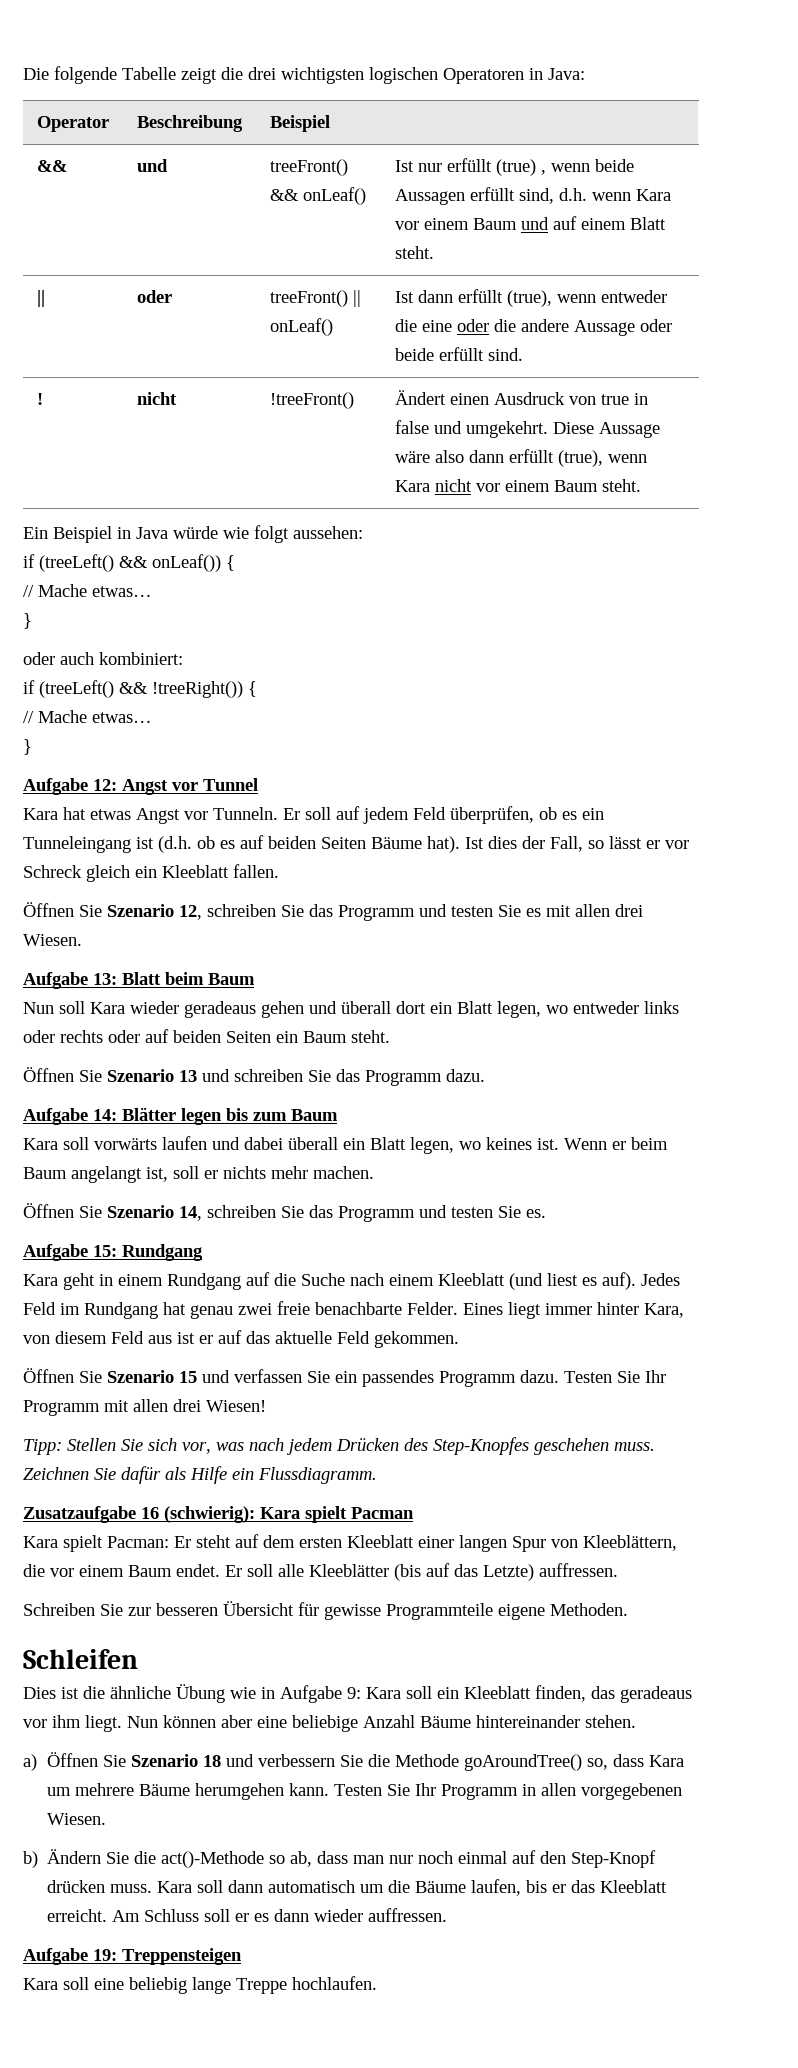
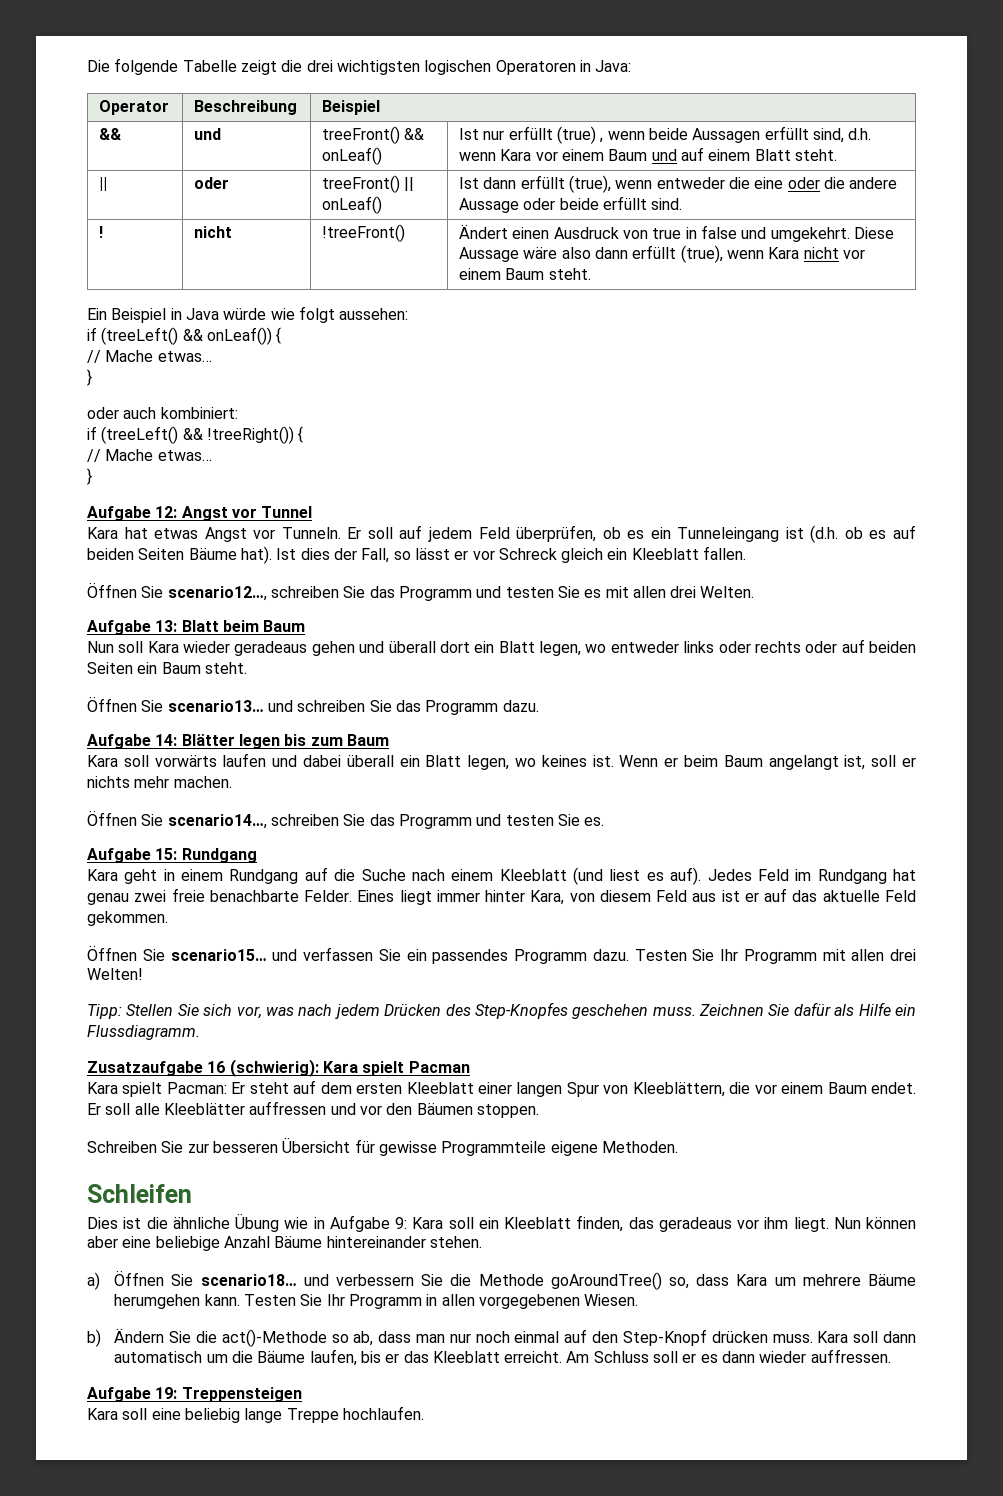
- Öffnen Sie Szenario 12, schreiben Sie das Programm und testen Sie es mit allen drei Wiesen.
+ Öffnen Sie scenario12…, schreiben Sie das Programm und testen Sie es mit allen drei Welten.
- Öffnen Sie Szenario 13 und schreiben Sie das Programm dazu.
+ Öffnen Sie scenario13… und schreiben Sie das Programm dazu.
- Öffnen Sie Szenario 14, schreiben Sie das Programm und testen Sie es.
+ Öffnen Sie scenario14…, schreiben Sie das Programm und testen Sie es.
- Öffnen Sie Szenario 15 und verfassen Sie ein passendes Programm dazu.
+ Öffnen Sie scenario15… und verfassen Sie ein passendes Programm dazu.
- Testen Sie Ihr Programm mit allen drei Wiesen!
+ Testen Sie Ihr Programm mit allen drei Welten!
- Er soll alle Kleeblätter (bis auf das Letzte) auffressen.
+ Er soll alle Kleeblätter auffressen und vor den Bäumen stoppen.
- a) Öffnen Sie Szenario 18 und verbessern Sie die Methode goAroundTree() so, dass Kara um mehrere Bäume herumgehen kann.
+ a) Öffnen Sie scenario18… und verbessern Sie die Methode goAroundTree() so, dass Kara um mehrere Bäume herumgehen kann.

